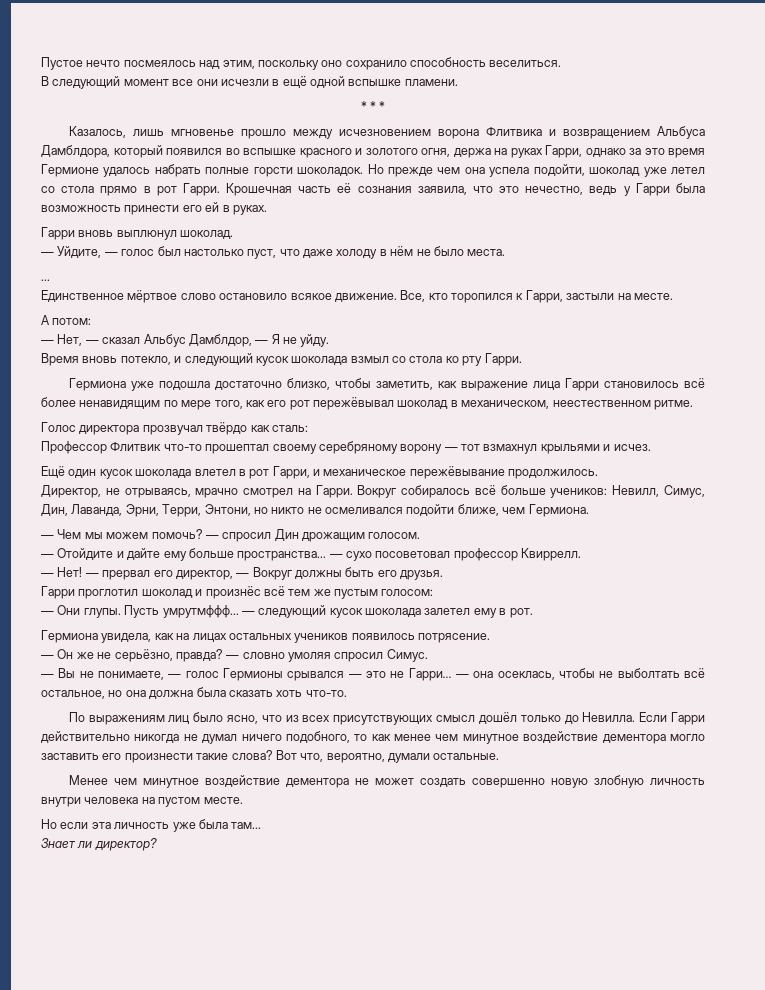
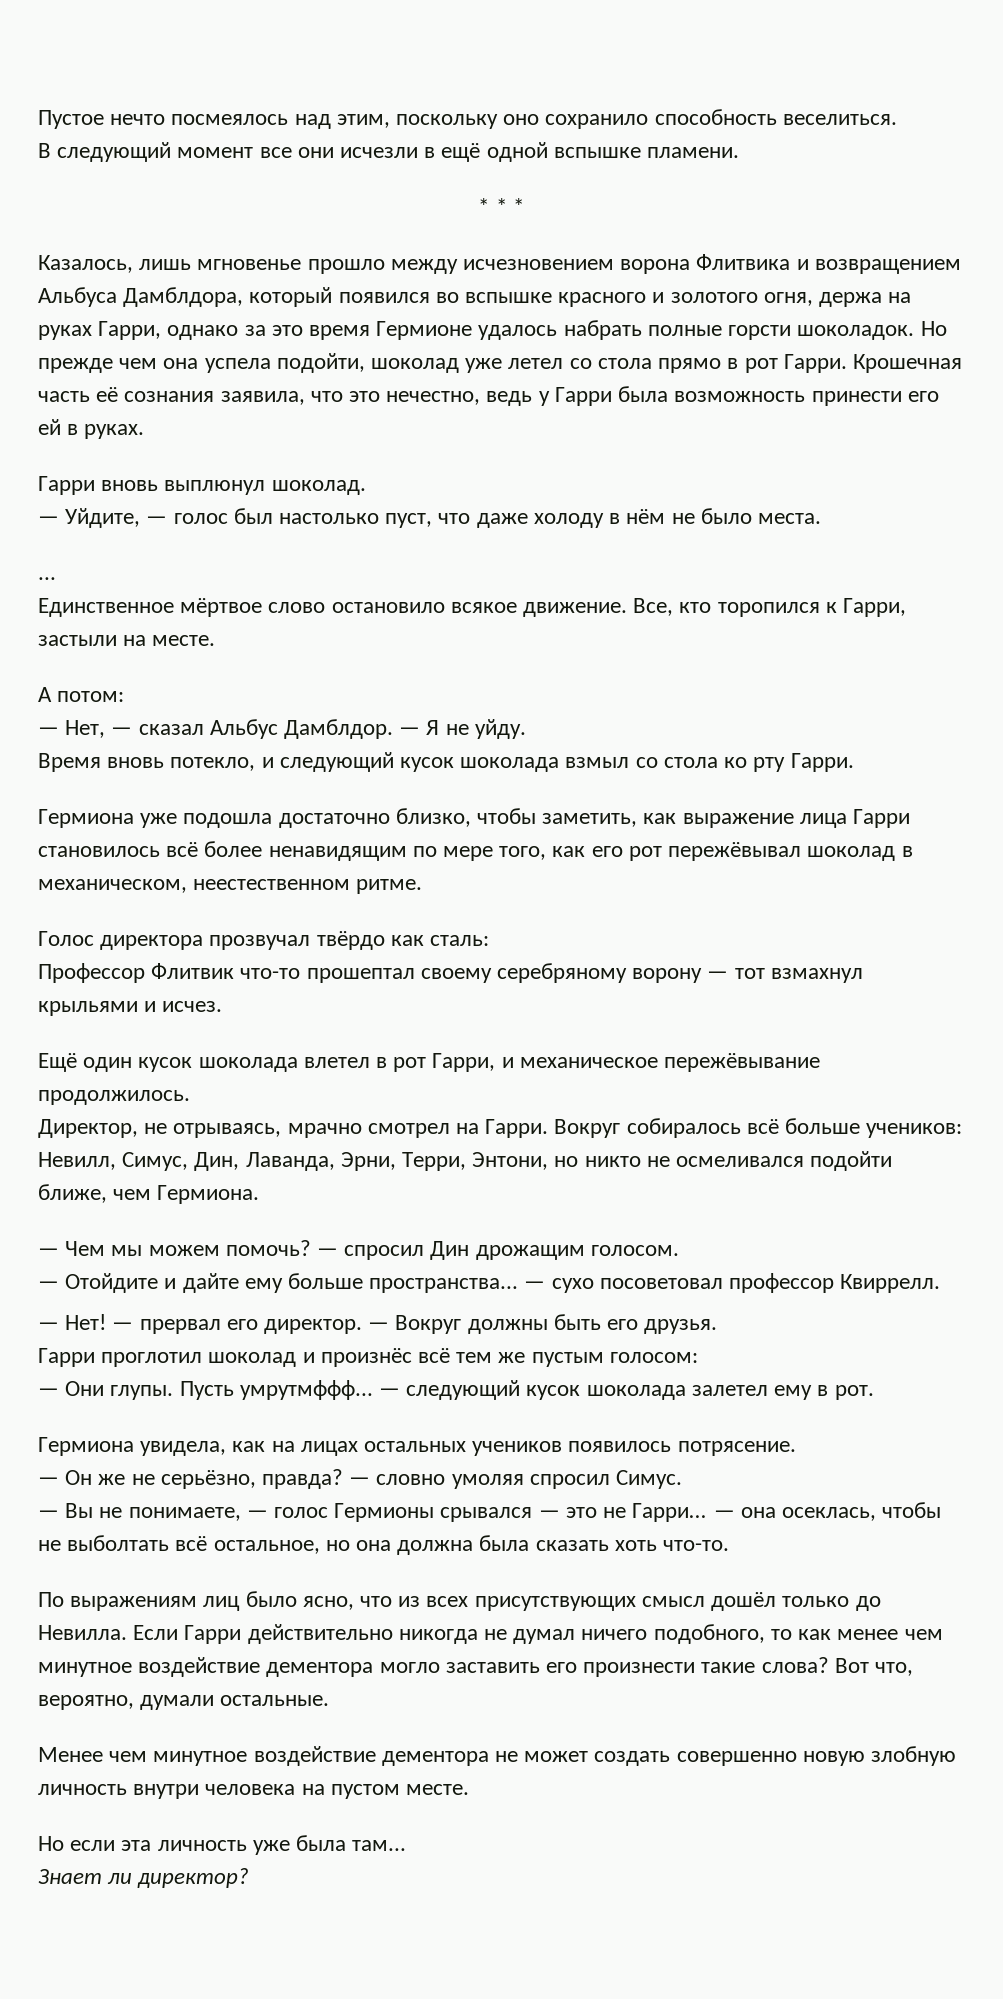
- — Нет, — сказал Альбус Дамблдор, — Я не уйду.
+ — Нет, — сказал Альбус Дамблдор. — Я не уйду.
- — прервал его директор, — Вокруг должны быть его друзья.
+ — прервал его директор. — Вокруг должны быть его друзья.

